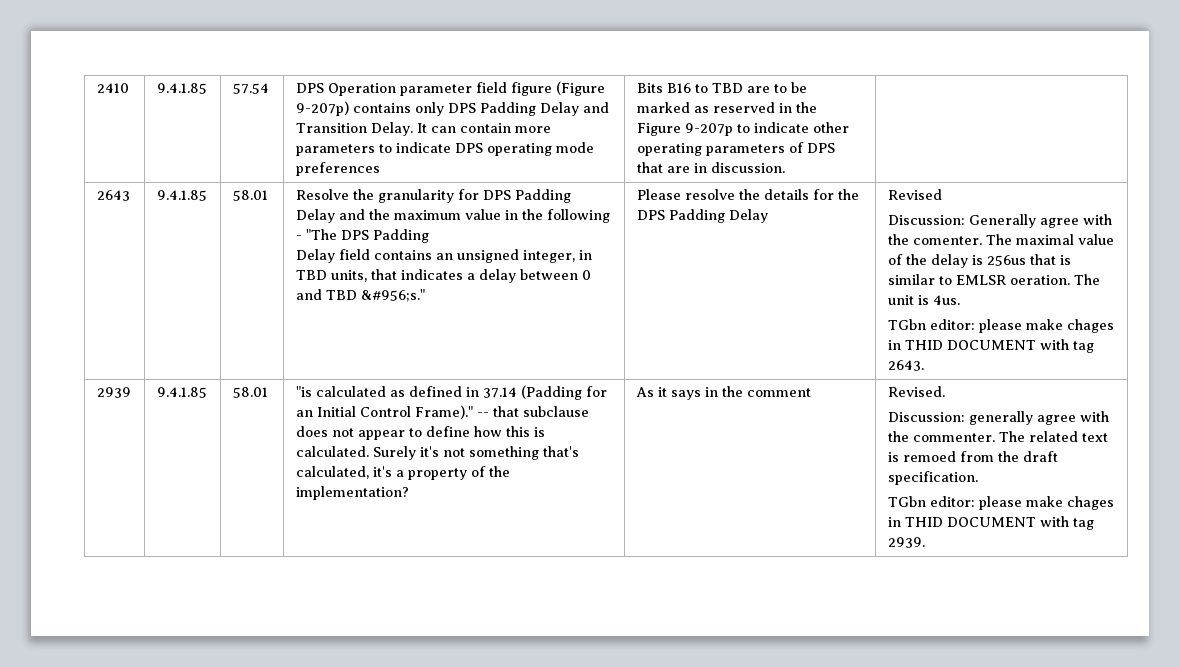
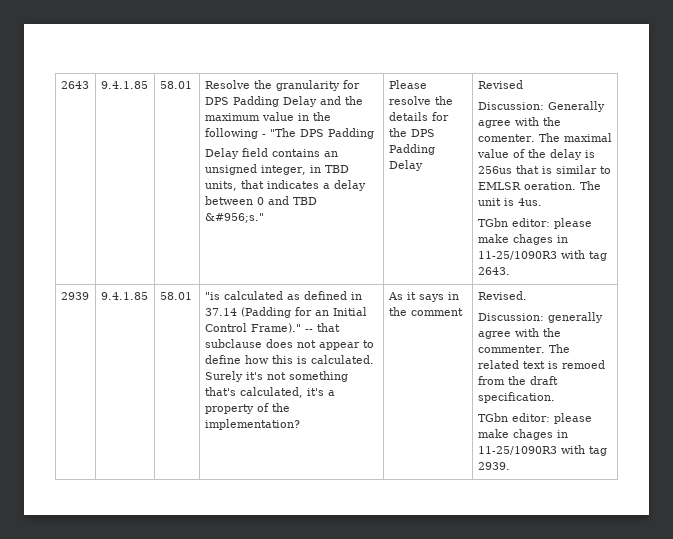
- 2410 | 9.4.1.85 | 57.54 | DPS Operation parameter field figure (Figure 9-207p) contains only DPS Padding Delay and Transition Delay. It can contain more parameters to indicate DPS operating mode preferences | Bits B16 to TBD are to be marked as reserved in the Figure 9-207p to indicate other operating parameters of DPS that are in discussion.
- TGbn editor: please make chages in THID DOCUMENT with tag 2643.
+ TGbn editor: please make chages in 11-25/1090R3 with tag 2643.
- TGbn editor: please make chages in THID DOCUMENT with tag 2939.
+ TGbn editor: please make chages in 11-25/1090R3 with tag 2939.

